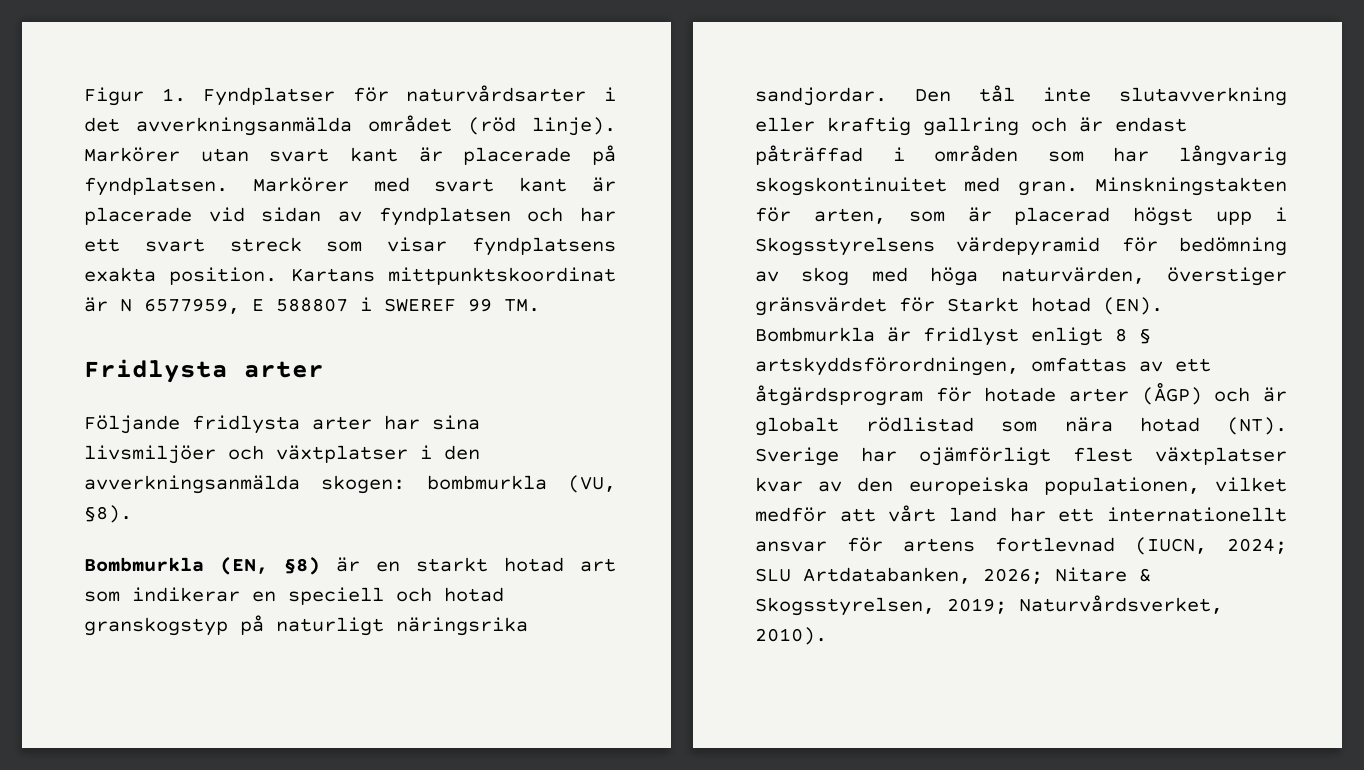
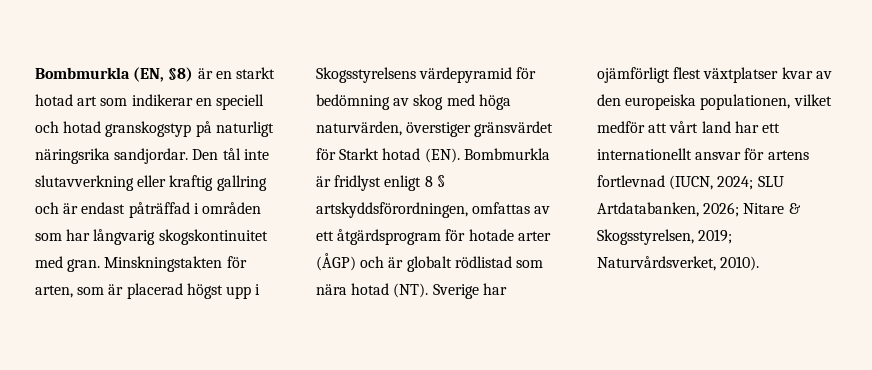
- Figur 1. Fyndplatser för naturvårdsarter i det avverkningsanmälda området (röd linje). Markörer utan svart kant är placerade på fyndplatsen. Markörer med svart kant är placerade vid sidan av fyndplatsen och har ett svart streck som visar fyndplatsens exakta position. Kartans mittpunktskoordinat är N 6577959, E 588807 i SWEREF 99 TM.
- Fridlysta arter
- Följande fridlysta arter har sina livsmiljöer och växtplatser i den avverkningsanmälda skogen: bombmurkla (VU, §8).

